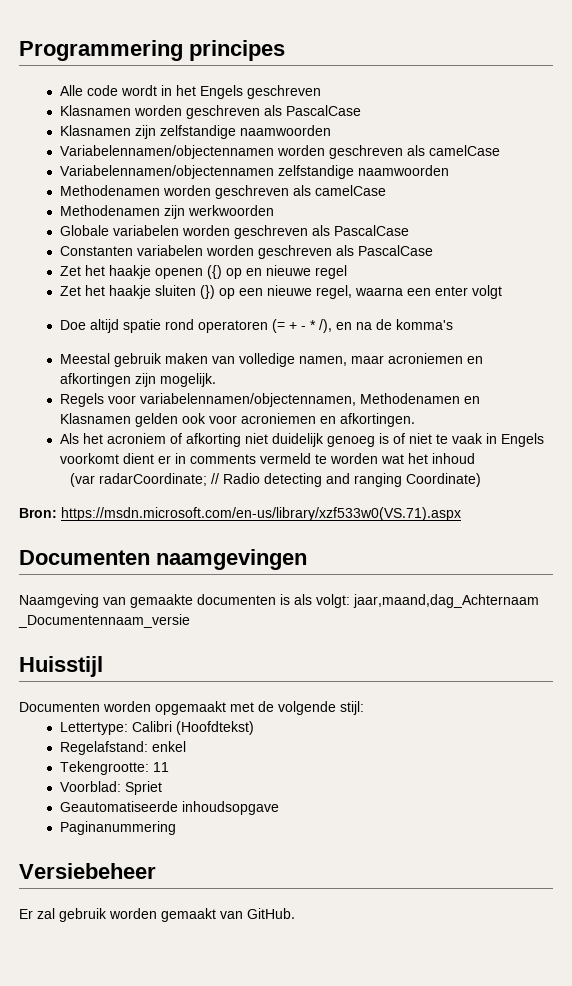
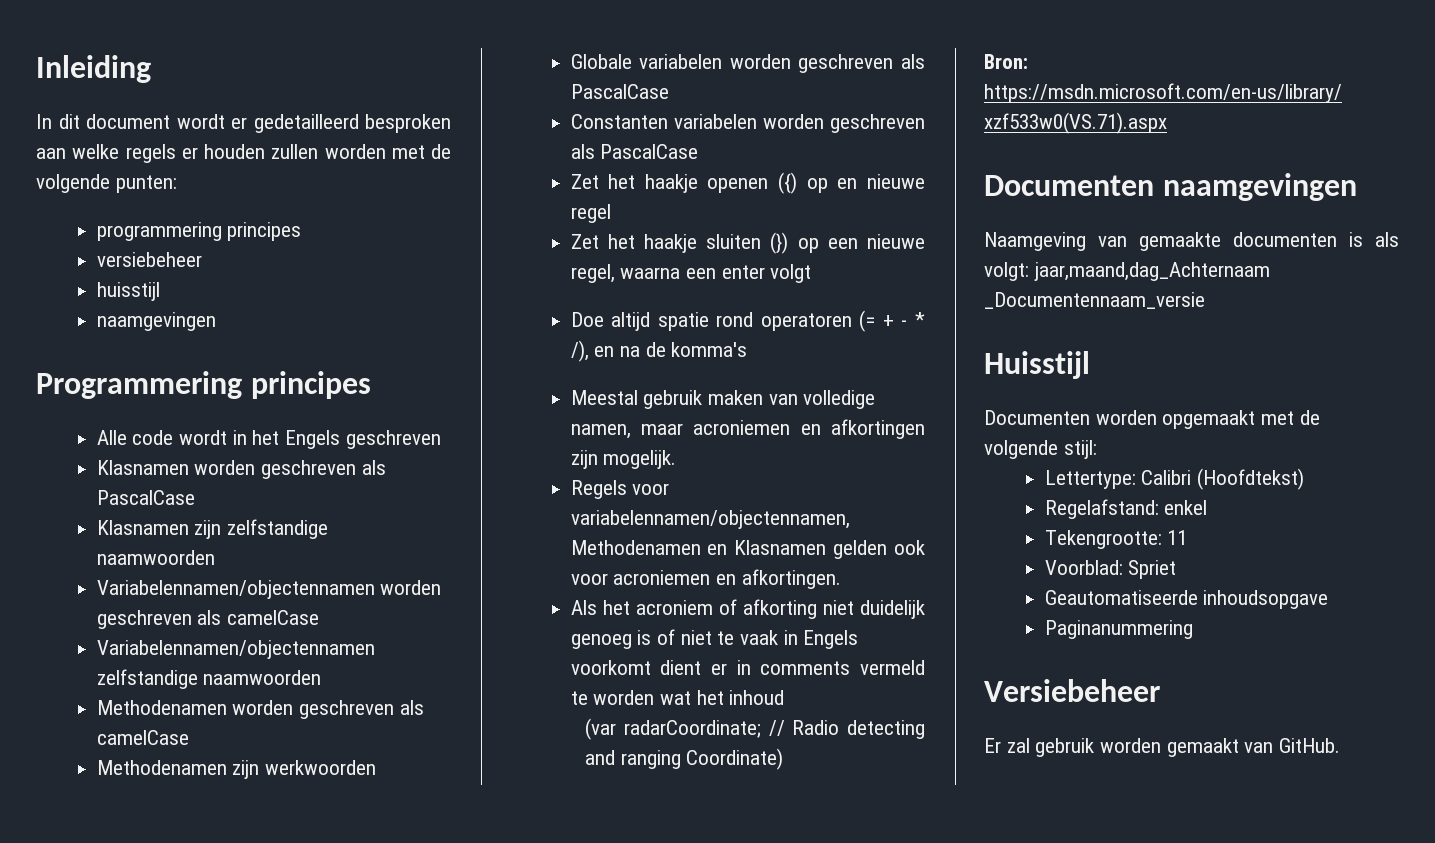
+ Inleiding
+ In dit document wordt er gedetailleerd besproken aan welke regels er houden zullen worden met de volgende punten:
+ programmering principes
+ versiebeheer
+ huisstijl
+ naamgevingen

